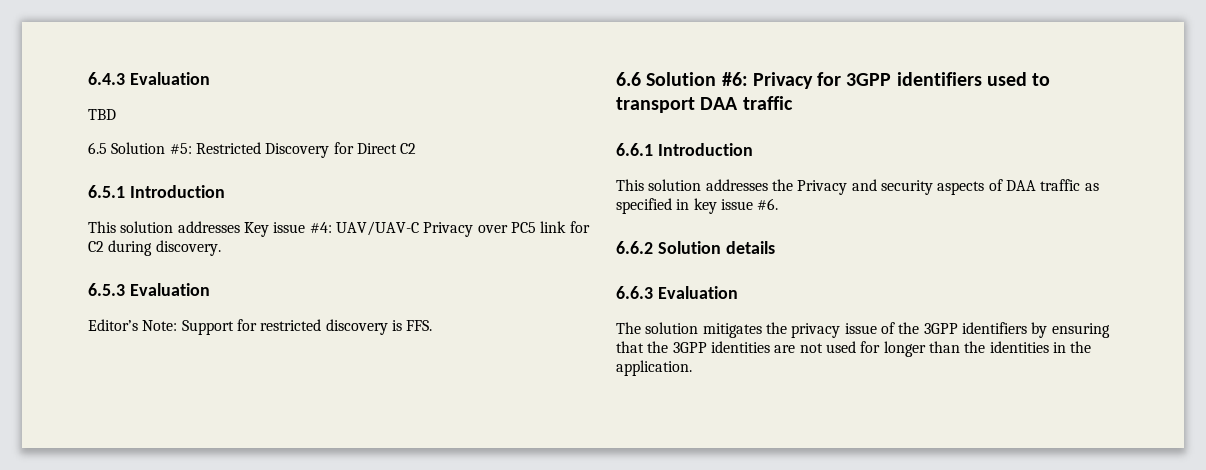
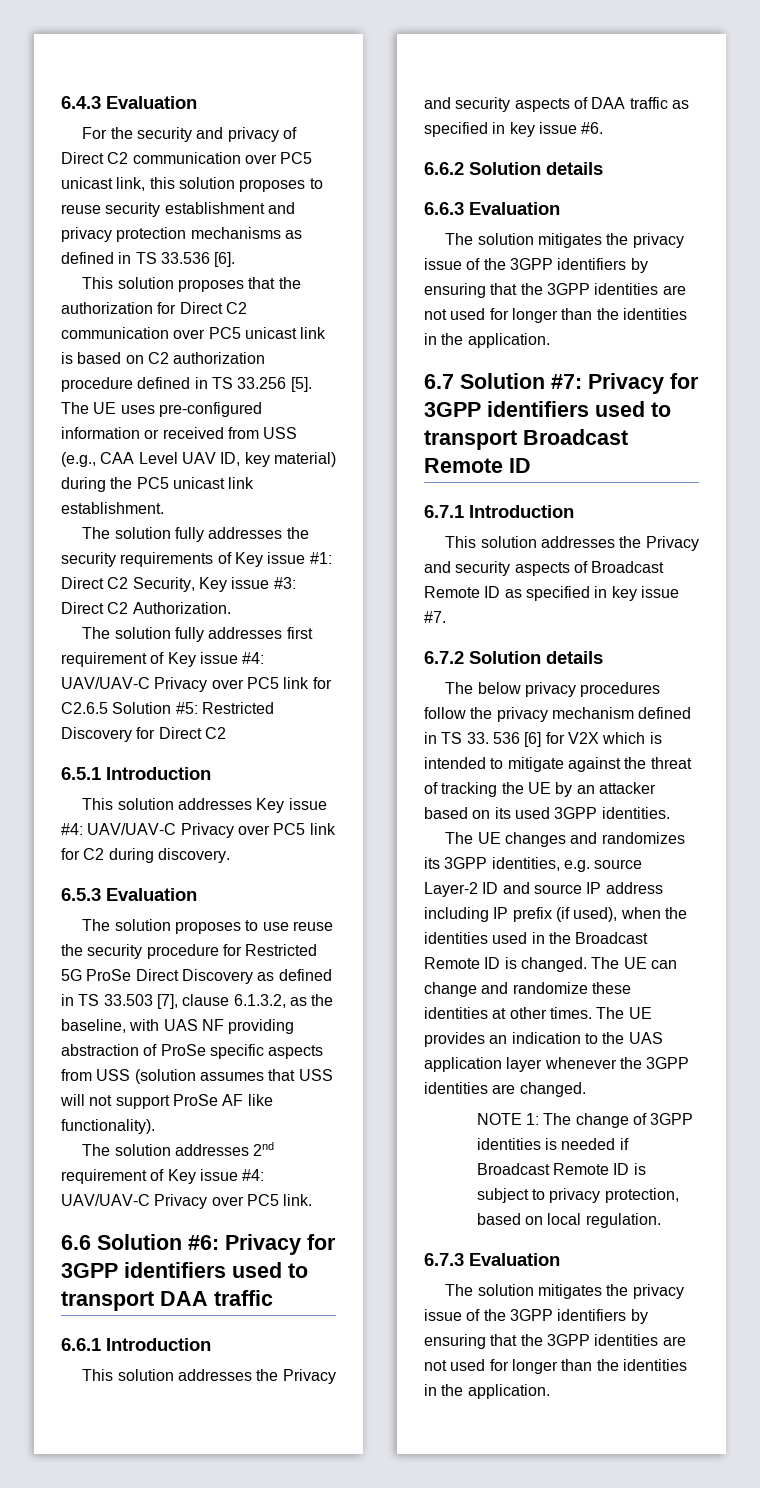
- TBD
- 6.5 Solution #5: Restricted Discovery for Direct C2
+ For the security and privacy of Direct C2 communication over PC5 unicast link, this solution proposes to reuse security establishment and privacy protection mechanisms as defined in TS 33.536 [6].
+ This solution proposes that the authorization for Direct C2 communication over PC5 unicast link is based on C2 authorization procedure defined in TS 33.256 [5]. The UE uses pre-configured information or received from USS (e.g., CAA Level UAV ID, key material) during the PC5 unicast link establishment.
+ The solution fully addresses the security requirements of Key issue #1: Direct C2 Security, Key issue #3: Direct C2 Authorization.
+ The solution fully addresses first requirement of Key issue #4: UAV/UAV-C Privacy over PC5 link for C2.6.5 Solution #5: Restricted Discovery for Direct C2
- Editor’s Note: Support for restricted discovery is FFS.
+ The solution proposes to use reuse the security procedure for Restricted 5G ProSe Direct Discovery as defined in TS 33.503 [7], clause 6.1.3.2, as the baseline, with UAS NF providing abstraction of ProSe specific aspects from USS (solution assumes that USS will not support ProSe AF like functionality).
+ The solution addresses 2nd requirement of Key issue #4: UAV/UAV-C Privacy over PC5 link.
+ 6.7 Solution #7: Privacy for 3GPP identifiers used to transport Broadcast Remote ID
+ 6.7.1 Introduction
+ This solution addresses the Privacy and security aspects of Broadcast Remote ID as specified in key issue #7.
+ 6.7.2 Solution details
+ The below privacy procedures follow the privacy mechanism defined in TS 33. 536 [6] for V2X which is intended to mitigate against the threat of tracking the UE by an attacker based on its used 3GPP identities.
+ The UE changes and randomizes its 3GPP identities, e.g. source Layer-2 ID and source IP address including IP prefix (if used), when the identities used in the Broadcast Remote ID is changed. The UE can change and randomize these identities at other times. The UE provides an indication to the UAS application layer whenever the 3GPP identities are changed.
+ NOTE 1: The change of 3GPP identities is needed if Broadcast Remote ID is subject to privacy protection, based on local regulation.
+ 6.7.3 Evaluation
+ The solution mitigates the privacy issue of the 3GPP identifiers by ensuring that the 3GPP identities are not used for longer than the identities in the application.

